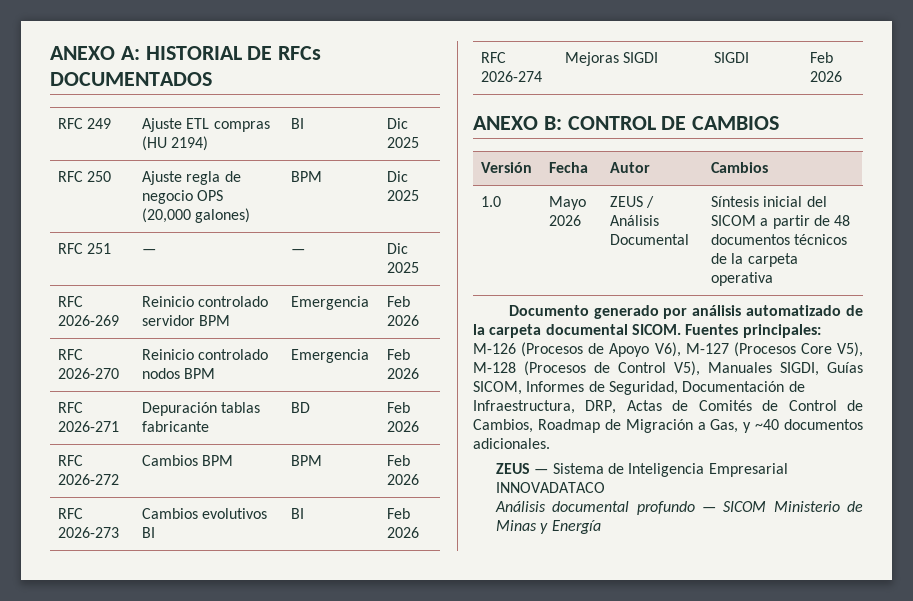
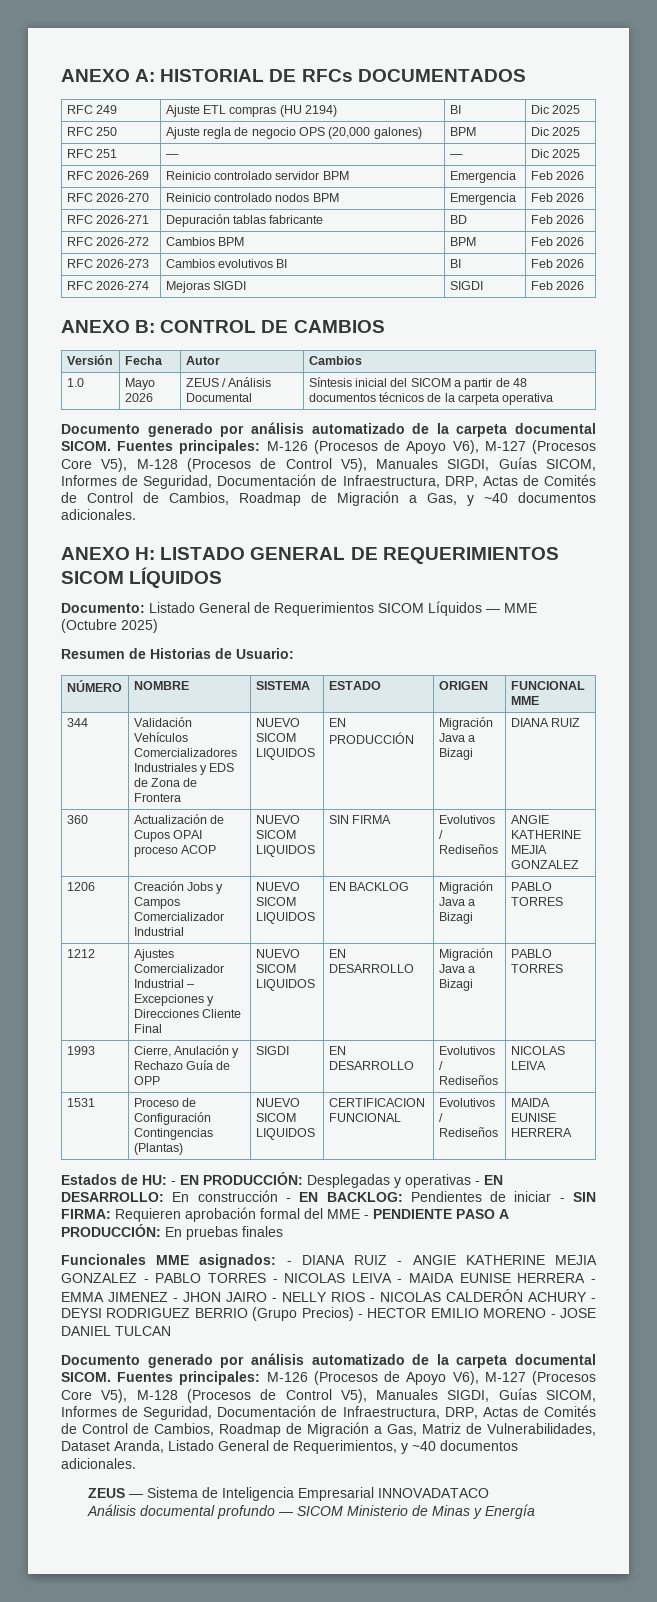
+ ANEXO H: LISTADO GENERAL DE REQUERIMIENTOS SICOM LÍQUIDOS
+ Documento: Listado General de Requerimientos SICOM Líquidos — MME (Octubre 2025)
+ Resumen de Historias de Usuario:
+ NÚMERO | NOMBRE | SISTEMA | ESTADO | ORIGEN | FUNCIONAL MME
+ 344 | Validación Vehículos Comercializadores Industriales y EDS de Zona de Frontera | NUEVO SICOM LIQUIDOS | EN PRODUCCIÓN | Migración Java a Bizagi | DIANA RUIZ
+ 360 | Actualización de Cupos OPAI proceso ACOP | NUEVO SICOM LIQUIDOS | SIN FIRMA | Evolutivos / Rediseños | ANGIE KATHERINE MEJIA GONZALEZ
+ 1206 | Creación Jobs y Campos Comercializador Industrial | NUEVO SICOM LIQUIDOS | EN BACKLOG | Migración Java a Bizagi | PABLO TORRES
+ 1212 | Ajustes Comercializador Industrial – Excepciones y Direcciones Cliente Final | NUEVO SICOM LIQUIDOS | EN DESARROLLO | Migración Java a Bizagi | PABLO TORRES
+ 1993 | Cierre, Anulación y Rechazo Guía de OPP | SIGDI | EN DESARROLLO | Evolutivos / Rediseños | NICOLAS LEIVA
+ 1531 | Proceso de Configuración Contingencias (Plantas) | NUEVO SICOM LIQUIDOS | CERTIFICACION FUNCIONAL | Evolutivos / Rediseños | MAIDA EUNISE HERRERA
+ Estados de HU: - EN PRODUCCIÓN: Desplegadas y operativas - EN DESARROLLO: En construcción - EN BACKLOG: Pendientes de iniciar - SIN FIRMA: Requieren aprobación formal del MME - PENDIENTE PASO A PRODUCCIÓN: En pruebas finales
+ Funcionales MME asignados: - DIANA RUIZ - ANGIE KATHERINE MEJIA GONZALEZ - PABLO TORRES - NICOLAS LEIVA - MAIDA EUNISE HERRERA - EMMA JIMENEZ - JHON JAIRO - NELLY RIOS - NICOLAS CALDERÓN ACHURY - DEYSI RODRIGUEZ BERRIO (Grupo Precios) - HECTOR EMILIO MORENO - JOSE DANIEL TULCAN
+ Documento generado por análisis automatizado de la carpeta documental SICOM. Fuentes principales: M-126 (Procesos de Apoyo V6), M-127 (Procesos Core V5), M-128 (Procesos de Control V5), Manuales SIGDI, Guías SICOM, Informes de Seguridad, Documentación de Infraestructura, DRP, Actas de Comités de Control de Cambios, Roadmap de Migración a Gas, Matriz de Vulnerabilidades, Dataset Aranda, Listado General de Requerimientos, y ~40 documentos adicionales.

